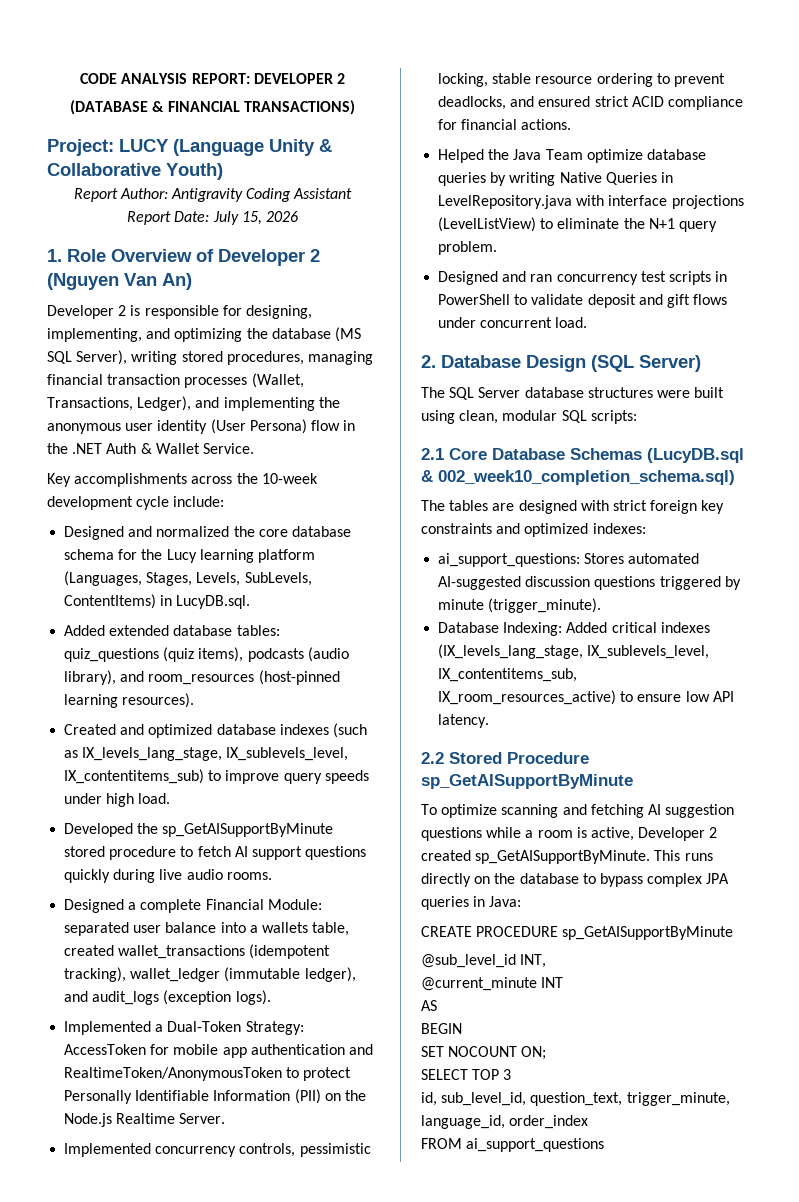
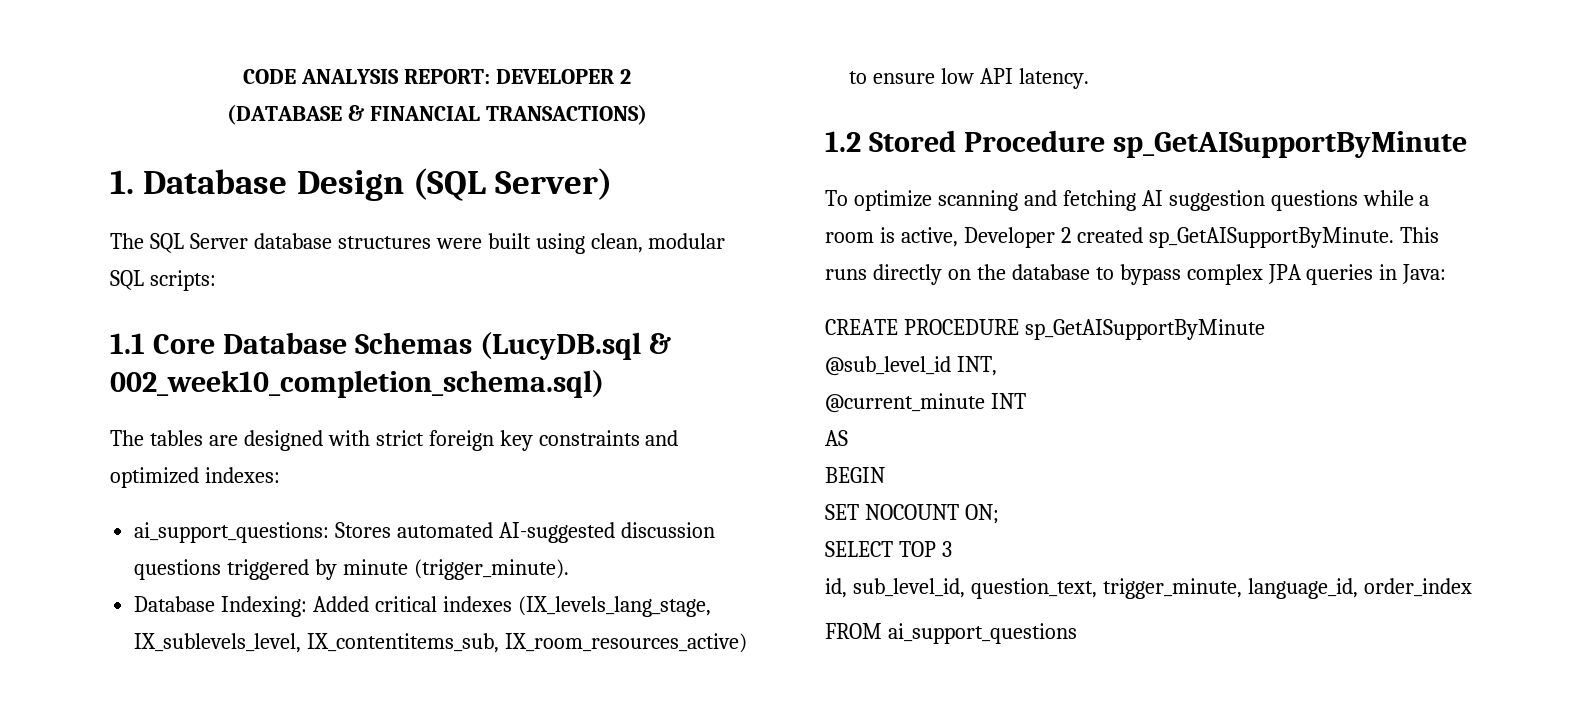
- Project: LUCY (Language Unity & Collaborative Youth)
- Report Author: Antigravity Coding Assistant
- Report Date: July 15, 2026
- 1. Role Overview of Developer 2 (Nguyen Van An)
- Developer 2 is responsible for designing, implementing, and optimizing the database (MS SQL Server), writing stored procedures, managing financial transaction processes (Wallet, Transactions, Ledger), and implementing the anonymous user identity (User Persona) flow in the .NET Auth & Wallet Service.
- Key accomplishments across the 10-week development cycle include:
- Designed and normalized the core database schema for the Lucy learning platform (Languages, Stages, Levels, SubLevels, ContentItems) in LucyDB.sql.
- Added extended database tables: quiz_questions (quiz items), podcasts (audio library), and room_resources (host-pinned learning resources).
- Created and optimized database indexes (such as IX_levels_lang_stage, IX_sublevels_level, IX_contentitems_sub) to improve query speeds under high load.
- Developed the sp_GetAISupportByMinute stored procedure to fetch AI support questions quickly during live audio rooms.
- Designed a complete Financial Module: separated user balance into a wallets table, created wallet_transactions (idempotent tracking), wallet_ledger (immutable ledger), and audit_logs (exception logs).
- Implemented a Dual-Token Strategy: AccessToken for mobile app authentication and RealtimeToken/AnonymousToken to protect Personally Identifiable Information (PII) on the Node.js Realtime Server.
- Implemented concurrency controls, pessimistic locking, stable resource ordering to prevent deadlocks, and ensured strict ACID compliance for financial actions.
- Helped the Java Team optimize database queries by writing Native Queries in LevelRepository.java with interface projections (LevelListView) to eliminate the N+1 query problem.
- Designed and ran concurrency test scripts in PowerShell to validate deposit and gift flows under concurrent load.
- 2. Database Design (SQL Server)
+ 1. Database Design (SQL Server)
- 2.1 Core Database Schemas (LucyDB.sql & 002_week10_completion_schema.sql)
+ 1.1 Core Database Schemas (LucyDB.sql & 002_week10_completion_schema.sql)
- 2.2 Stored Procedure sp_GetAISupportByMinute
+ 1.2 Stored Procedure sp_GetAISupportByMinute

